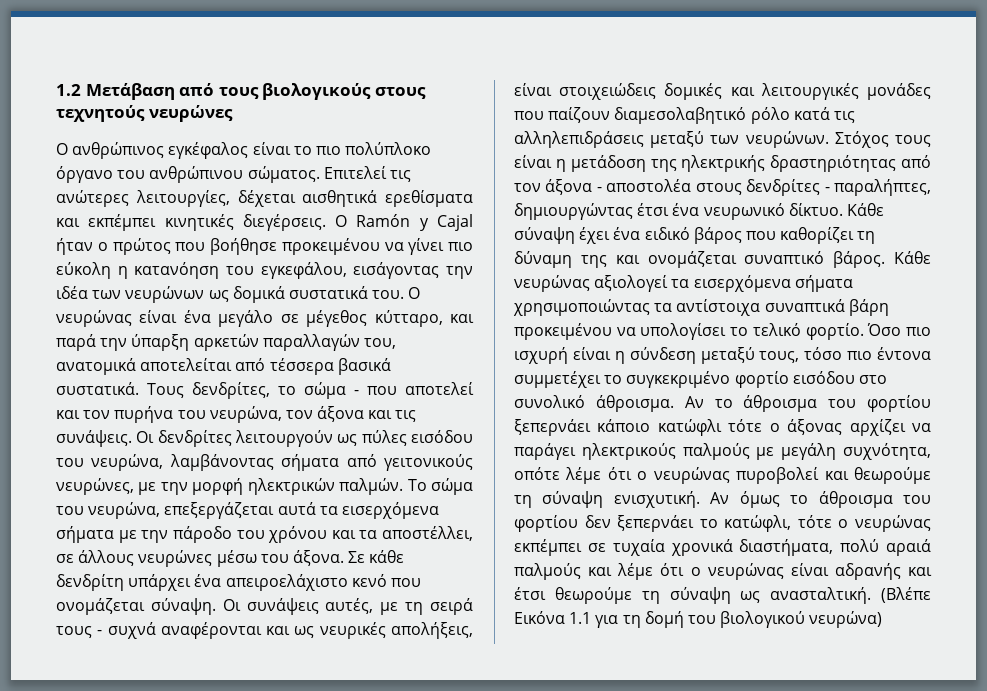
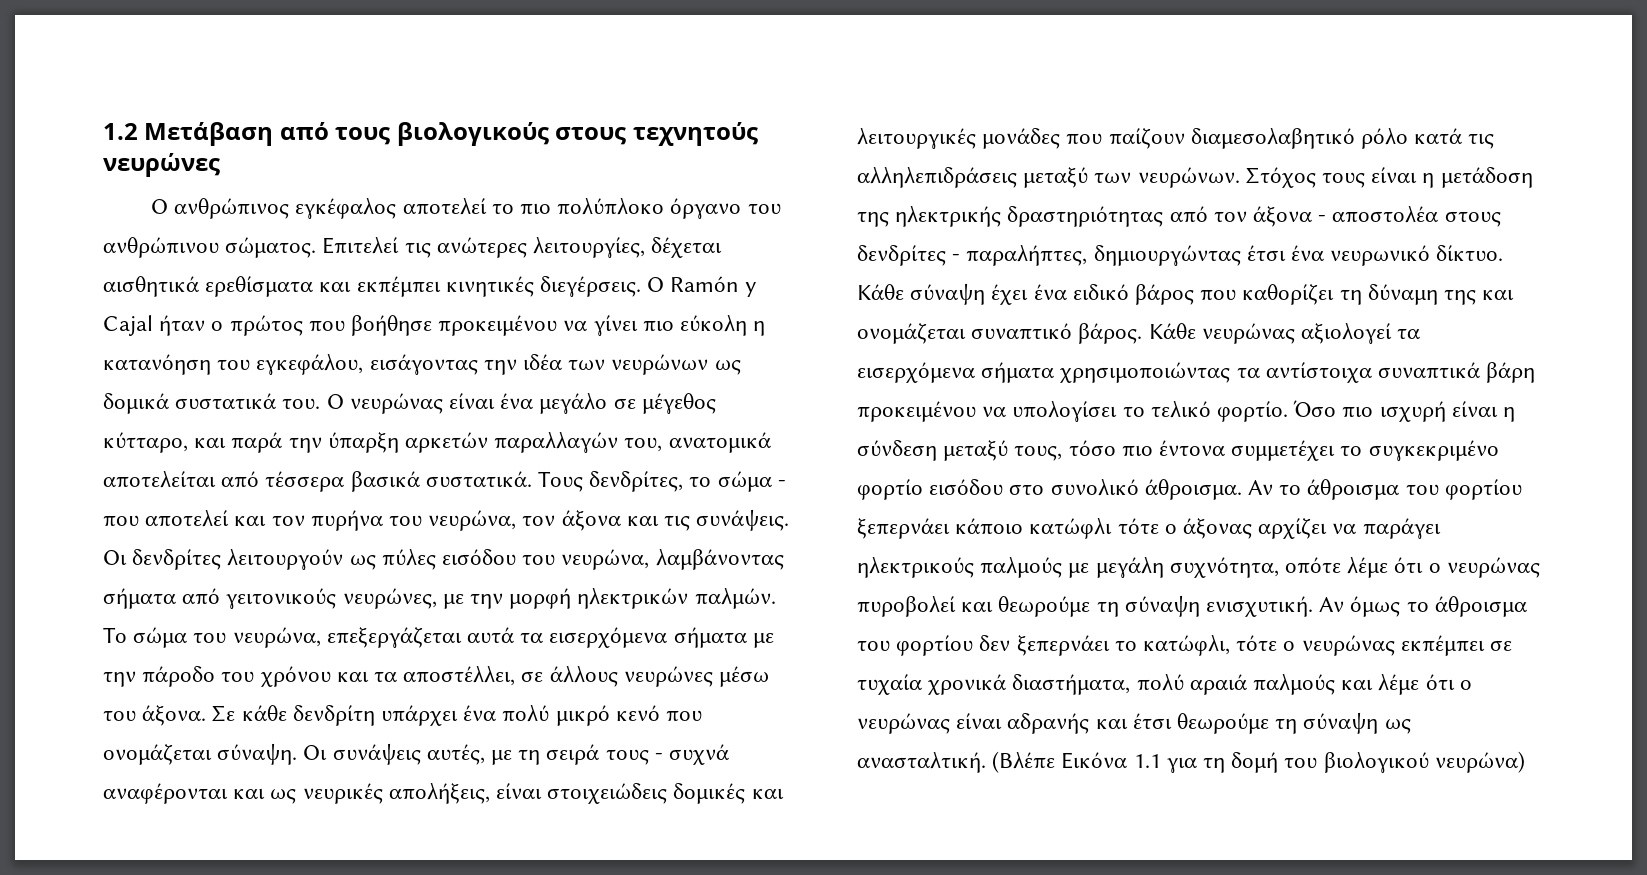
- Ο ανθρώπινος εγκέφαλος είναι το πιο πολύπλοκο όργανο του ανθρώπινου σώματος.
+ Ο ανθρώπινος εγκέφαλος αποτελεί το πιο πολύπλοκο όργανο του ανθρώπινου σώματος.
- Σε κάθε δενδρίτη υπάρχει ένα απειροελάχιστο κενό που ονομάζεται σύναψη.
+ Σε κάθε δενδρίτη υπάρχει ένα πολύ μικρό κενό που ονομάζεται σύναψη.

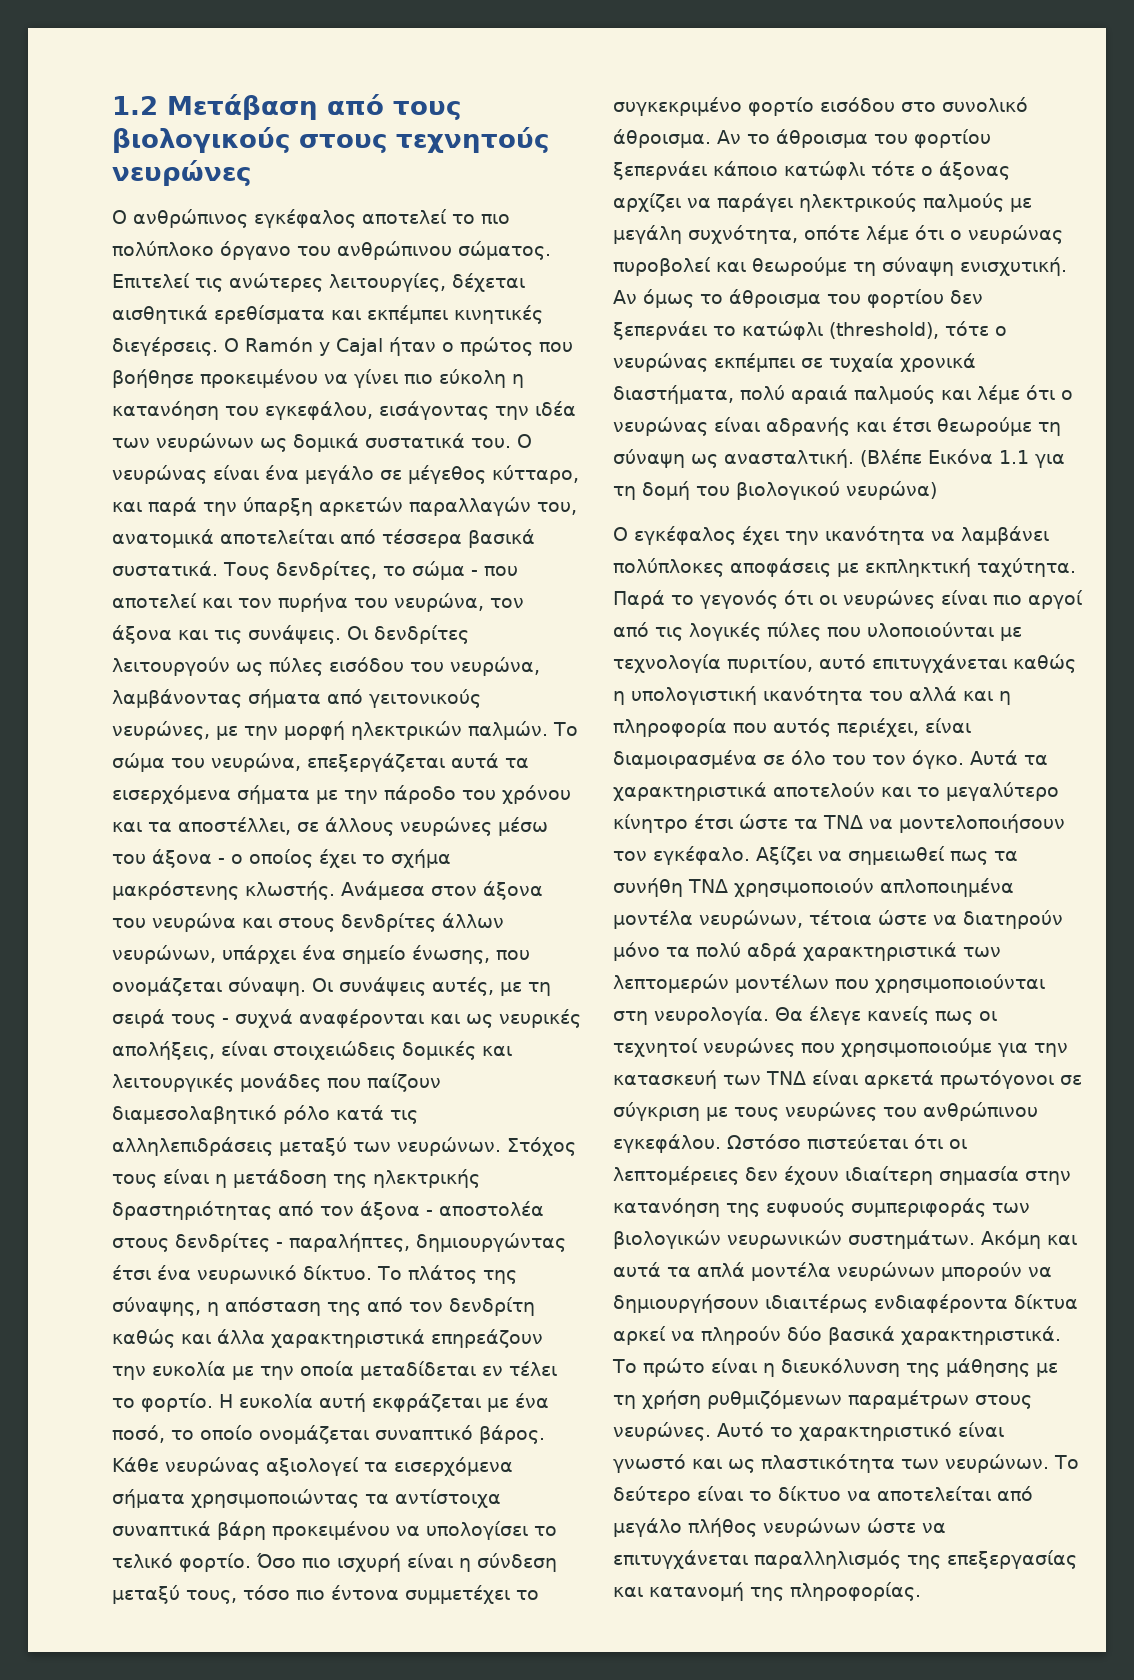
- Το σώμα του νευρώνα, επεξεργάζεται αυτά τα εισερχόμενα σήματα με την πάροδο του χρόνου και τα αποστέλλει, σε άλλους νευρώνες μέσω του άξονα. Σε κάθε δενδρίτη υπάρχει ένα πολύ μικρό κενό που ονομάζεται σύναψη.
+ Το σώμα του νευρώνα, επεξεργάζεται αυτά τα εισερχόμενα σήματα με την πάροδο του χρόνου και τα αποστέλλει, σε άλλους νευρώνες μέσω του άξονα - ο οποίος έχει το σχήμα μακρόστενης κλωστής. Ανάμεσα στον άξονα του νευρώνα και στους δενδρίτες άλλων νευρώνων, υπάρχει ένα σημείο ένωσης, που ονομάζεται σύναψη.
- Κάθε σύναψη έχει ένα ειδικό βάρος που καθορίζει τη δύναμη της και ονομάζεται συναπτικό βάρος.
+ Το πλάτος της σύναψης, η απόσταση της από τον δενδρίτη καθώς και άλλα χαρακτηριστικά επηρεάζουν την ευκολία με την οποία μεταδίδεται εν τέλει το φορτίο. Η ευκολία αυτή εκφράζεται με ένα ποσό, το οποίο ονομάζεται συναπτικό βάρος.
- Αν όμως το άθροισμα του φορτίου δεν ξεπερνάει το κατώφλι, τότε ο νευρώνας εκπέμπει σε τυχαία χρονικά διαστήματα, πολύ αραιά παλμούς και λέμε ότι ο νευρώνας είναι αδρανής και έτσι θεωρούμε τη σύναψη ως ανασταλτική.
+ Αν όμως το άθροισμα του φορτίου δεν ξεπερνάει το κατώφλι (threshold), τότε ο νευρώνας εκπέμπει σε τυχαία χρονικά διαστήματα, πολύ αραιά παλμούς και λέμε ότι ο νευρώνας είναι αδρανής και έτσι θεωρούμε τη σύναψη ως ανασταλτική.
+ Ο εγκέφαλος έχει την ικανότητα να λαμβάνει πολύπλοκες αποφάσεις με εκπληκτική ταχύτητα. Παρά το γεγονός ότι οι νευρώνες είναι πιο αργοί από τις λογικές πύλες που υλοποιούνται με τεχνολογία πυριτίου, αυτό επιτυγχάνεται καθώς η υπολογιστική ικανότητα του αλλά και η πληροφορία που αυτός περιέχει, είναι διαμοιρασμένα σε όλο του τον όγκο. Αυτά τα χαρακτηριστικά αποτελούν και το μεγαλύτερο κίνητρο έτσι ώστε τα ΤΝΔ να μοντελοποιήσουν τον εγκέφαλο. Αξίζει να σημειωθεί πως τα συνήθη ΤΝΔ χρησιμοποιούν απλοποιημένα μοντέλα νευρώνων, τέτοια ώστε να διατηρούν μόνο τα πολύ αδρά χαρακτηριστικά των λεπτομερών μοντέλων που χρησιμοποιούνται στη νευρολογία. Θα έλεγε κανείς πως οι τεχνητοί νευρώνες που χρησιμοποιούμε για την κατασκευή των ΤΝΔ είναι αρκετά πρωτόγονοι σε σύγκριση με τους νευρώνες του ανθρώπινου εγκεφάλου. Ωστόσο πιστεύεται ότι οι λεπτομέρειες δεν έχουν ιδιαίτερη σημασία στην κατανόηση της ευφυούς συμπεριφοράς των βιολογικών νευρωνικών συστημάτων. Ακόμη και αυτά τα απλά μοντέλα νευρώνων μπορούν να δημιουργήσουν ιδιαιτέρως ενδιαφέροντα δίκτυα αρκεί να πληρούν δύο βασικά χαρακτηριστικά. Το πρώτο είναι η διευκόλυνση της μάθησης με τη χρήση ρυθμιζόμενων παραμέτρων στους νευρώνες. Αυτό το χαρακτηριστικό είναι γνωστό και ως πλαστικότητα των νευρώνων. Το δεύτερο είναι το δίκτυο να αποτελείται από μεγάλο πλήθος νευρώνων ώστε να επιτυγχάνεται παραλληλισμός της επεξεργασίας και κατανομή της πληροφορίας.

